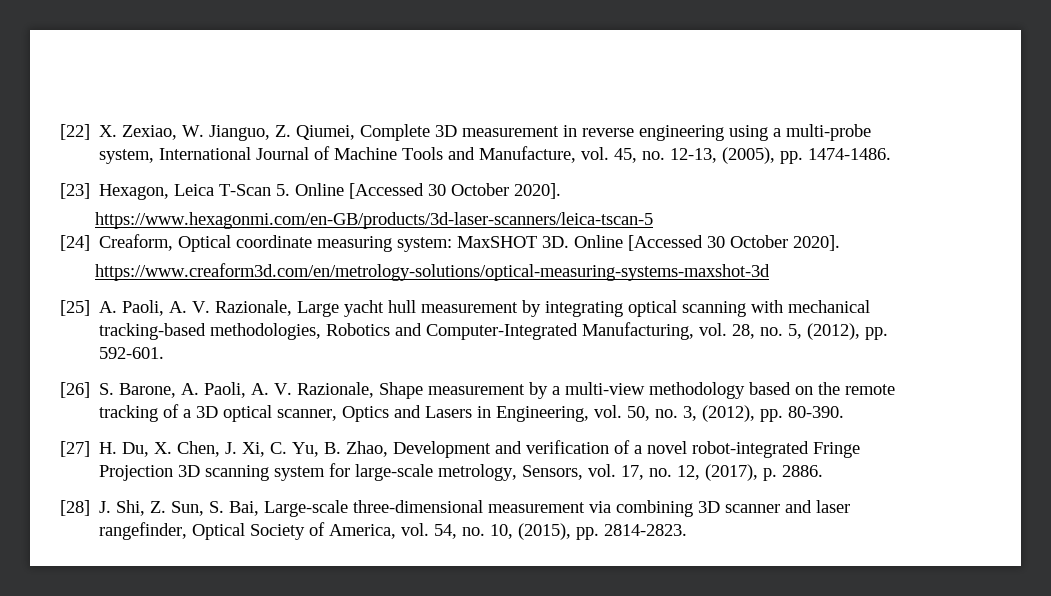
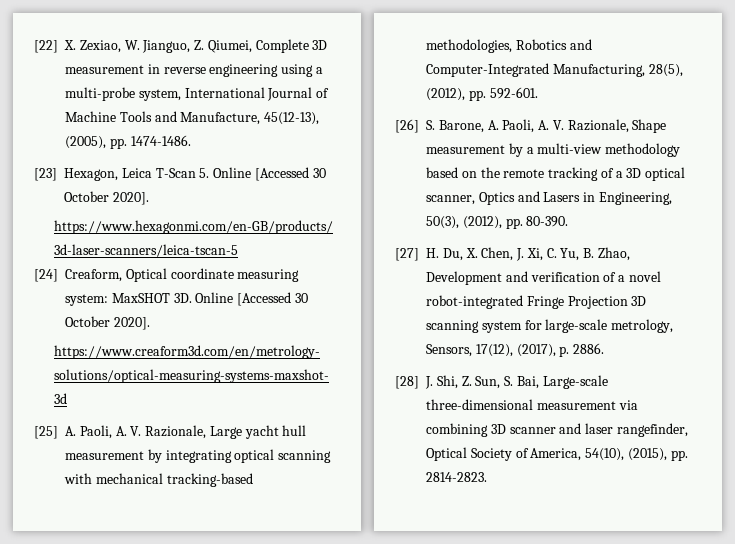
- [22] X. Zexiao, W. Jianguo, Z. Qiumei, Complete 3D measurement in reverse engineering using a multi-probe system, International Journal of Machine Tools and Manufacture, vol. 45, no. 12-13, (2005), pp. 1474-1486.
+ [22] X. Zexiao, W. Jianguo, Z. Qiumei, Complete 3D measurement in reverse engineering using a multi-probe system, International Journal of Machine Tools and Manufacture, 45(12-13), (2005), pp. 1474-1486.
- [25] A. Paoli, A. V. Razionale, Large yacht hull measurement by integrating optical scanning with mechanical tracking-based methodologies, Robotics and Computer-Integrated Manufacturing, vol. 28, no. 5, (2012), pp. 592-601.
+ [25] A. Paoli, A. V. Razionale, Large yacht hull measurement by integrating optical scanning with mechanical tracking-based methodologies, Robotics and Computer-Integrated Manufacturing, 28(5), (2012), pp. 592-601.
- [26] S. Barone, A. Paoli, A. V. Razionale, Shape measurement by a multi-view methodology based on the remote tracking of a 3D optical scanner, Optics and Lasers in Engineering, vol. 50, no. 3, (2012), pp. 80-390.
+ [26] S. Barone, A. Paoli, A. V. Razionale, Shape measurement by a multi-view methodology based on the remote tracking of a 3D optical scanner, Optics and Lasers in Engineering, 50(3), (2012), pp. 80-390.
- [27] H. Du, X. Chen, J. Xi, C. Yu, B. Zhao, Development and verification of a novel robot-integrated Fringe Projection 3D scanning system for large-scale metrology, Sensors, vol. 17, no. 12, (2017), p. 2886.
+ [27] H. Du, X. Chen, J. Xi, C. Yu, B. Zhao, Development and verification of a novel robot-integrated Fringe Projection 3D scanning system for large-scale metrology, Sensors, 17(12), (2017), p. 2886.
- [28] J. Shi, Z. Sun, S. Bai, Large-scale three-dimensional measurement via combining 3D scanner and laser rangefinder, Optical Society of America, vol. 54, no. 10, (2015), pp. 2814-2823.
+ [28] J. Shi, Z. Sun, S. Bai, Large-scale three-dimensional measurement via combining 3D scanner and laser rangefinder, Optical Society of America, 54(10), (2015), pp. 2814-2823.

